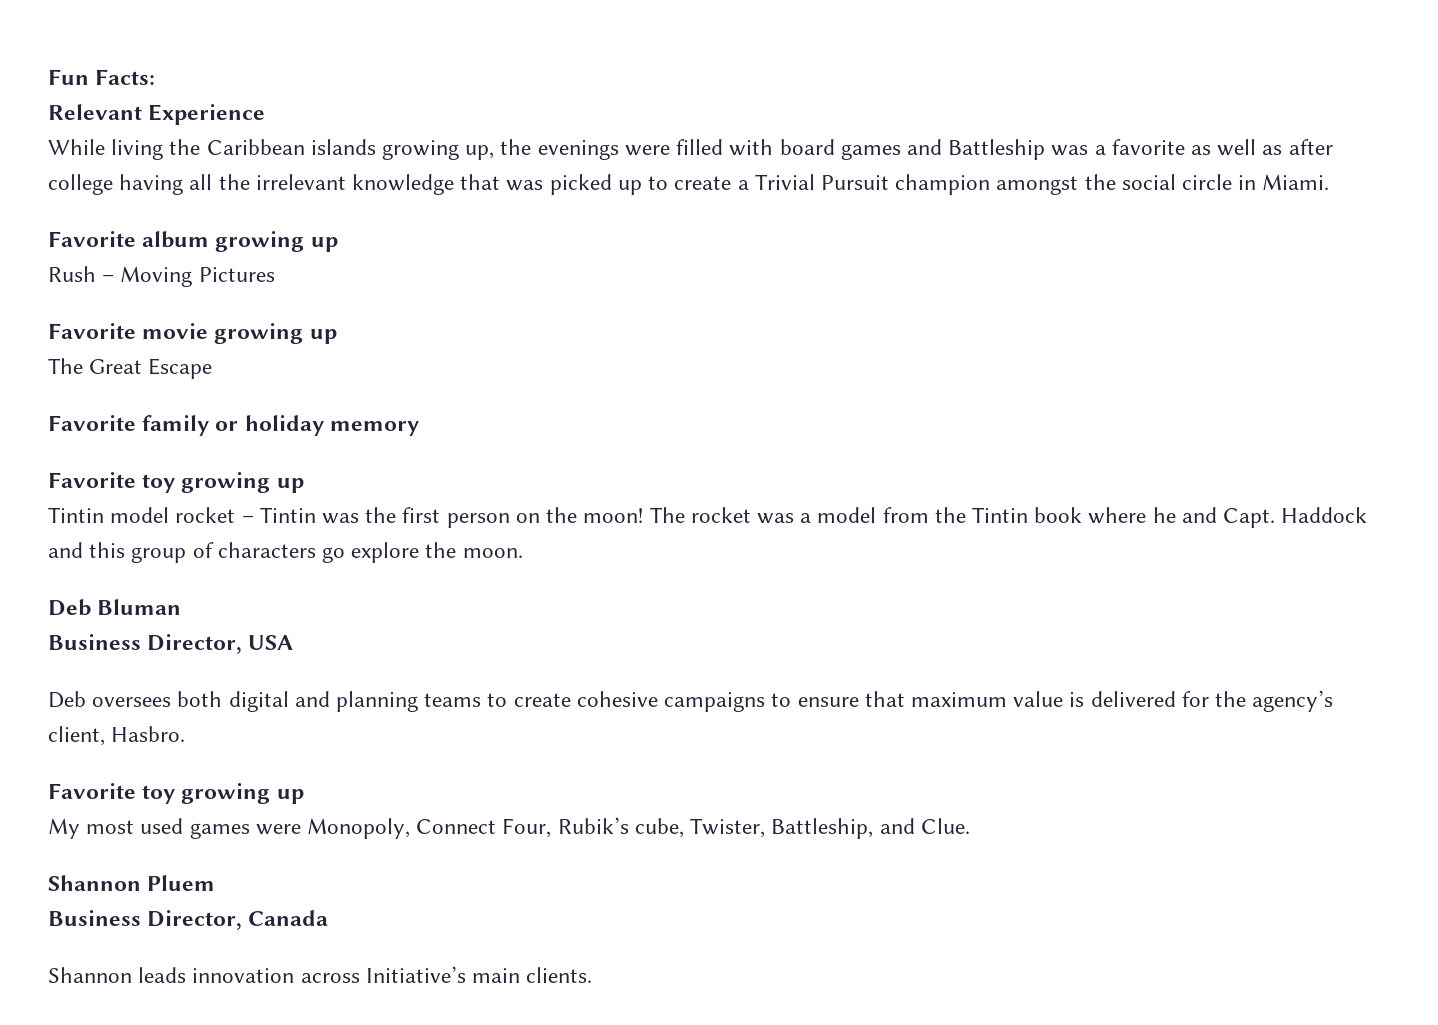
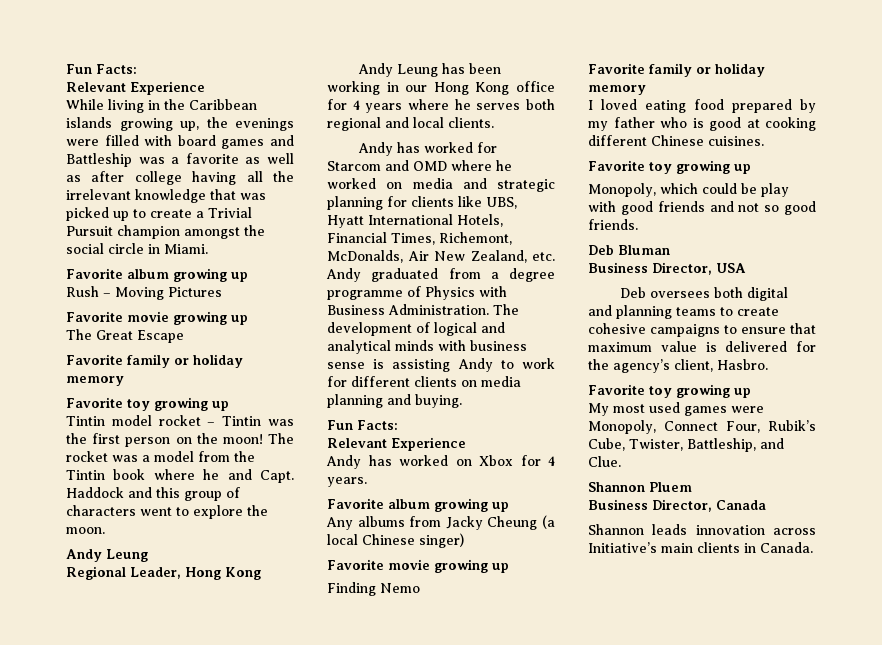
- While living the Caribbean islands growing up, the evenings were filled with board games and Battleship was a favorite as well as after college having all the irrelevant knowledge that was picked up to create a Trivial Pursuit champion amongst the social circle in Miami.
+ While living in the Caribbean islands growing up, the evenings were filled with board games and Battleship was a favorite as well as after college having all the irrelevant knowledge that was picked up to create a Trivial Pursuit champion amongst the social circle in Miami.
- Haddock and this group of characters go explore the moon.
+ Haddock and this group of characters went to explore the moon.
+ Andy Leung
+ Regional Leader, Hong Kong
+ Andy Leung has been working in our Hong Kong office for 4 years where he serves both regional and local clients.
+ Andy has worked for Starcom and OMD where he worked on media and strategic planning for clients like UBS, Hyatt International Hotels, Financial Times, Richemont, McDonalds, Air New Zealand, etc. Andy graduated from a degree programme of Physics with Business Administration. The development of logical and analytical minds with business sense is assisting Andy to work for different clients on media planning and buying.
+ Fun Facts:
+ Relevant Experience
+ Andy has worked on Xbox for 4 years.
+ Favorite album growing up
+ Any albums from Jacky Cheung (a local Chinese singer)
+ Favorite movie growing up
+ Finding Nemo
+ Favorite family or holiday memory
+ I loved eating food prepared by my father who is good at cooking different Chinese cuisines.
+ Favorite toy growing up
+ Monopoly, which could be play with good friends and not so good friends.
- My most used games were Monopoly, Connect Four, Rubik’s cube, Twister, Battleship, and Clue.
+ My most used games were Monopoly, Connect Four, Rubik’s Cube, Twister, Battleship, and Clue.
- Shannon leads innovation across Initiative’s main clients.
+ Shannon leads innovation across Initiative’s main clients in Canada.

